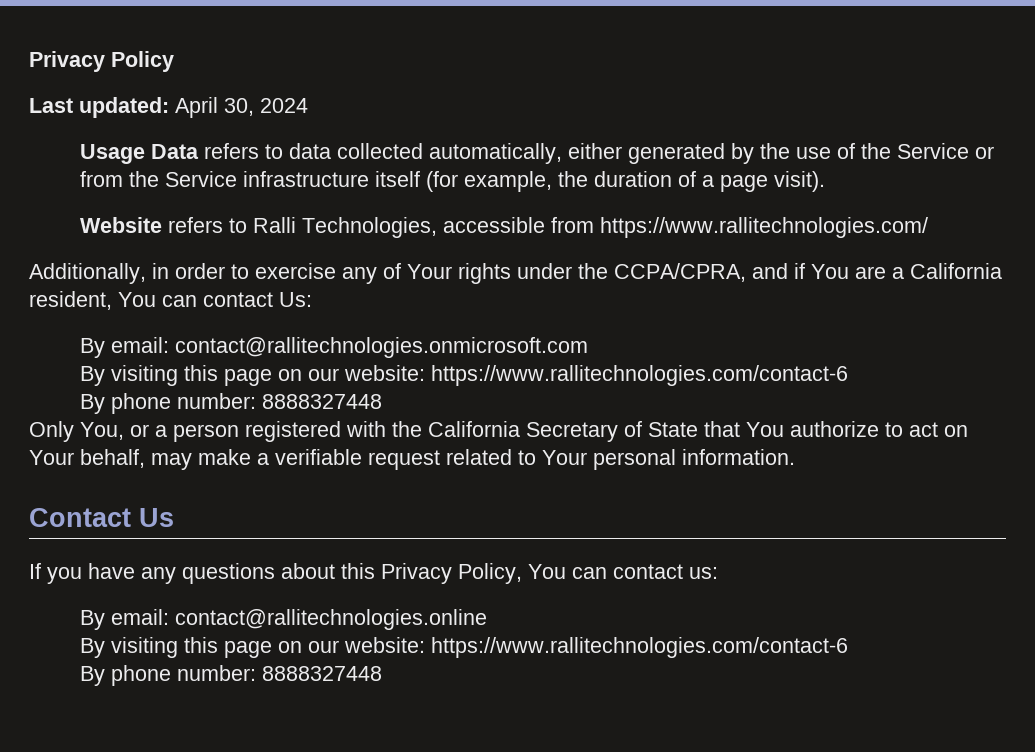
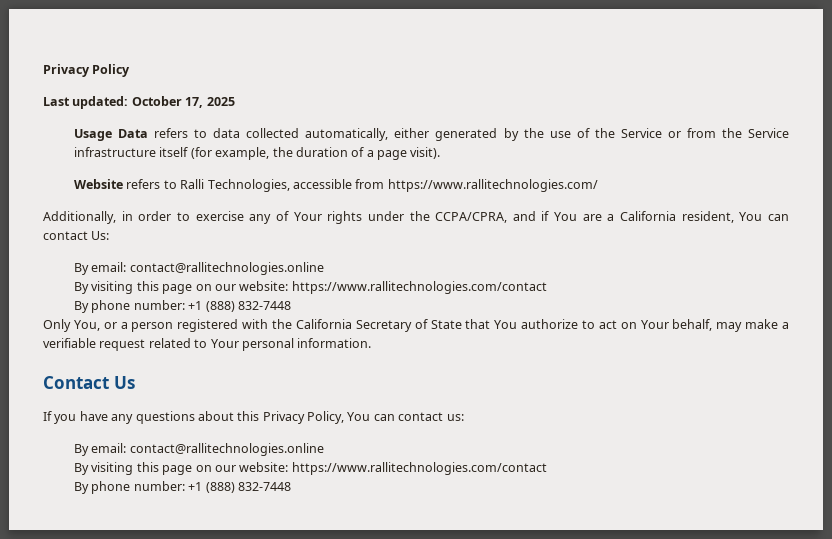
- Last updated: April 30, 2024
+ Last updated: October 17, 2025
  Additionally, in order to exercise any of Your rights under the CCPA/CPRA, and if You are a California resident, You can contact Us:
- By email: contact@rallitechnologies.onmicrosoft.com
- By visiting this page on our website: https://www.rallitechnologies.com/contact-6
- By phone number: 8888327448
+ By email: contact@rallitechnologies.online
+ By visiting this page on our website: https://www.rallitechnologies.com/contact
+ By phone number: +1 (888) 832-7448
  If you have any questions about this Privacy Policy, You can contact us:
  By email: contact@rallitechnologies.online
- By visiting this page on our website: https://www.rallitechnologies.com/contact-6
- By phone number: 8888327448
+ By visiting this page on our website: https://www.rallitechnologies.com/contact
+ By phone number: +1 (888) 832-7448

